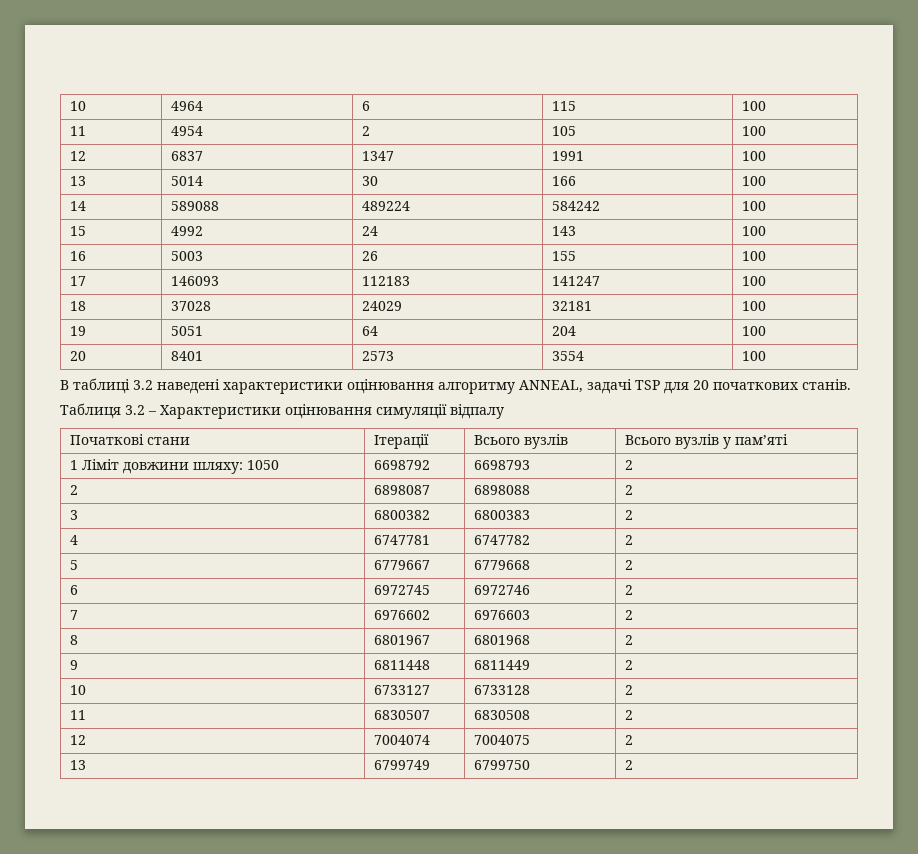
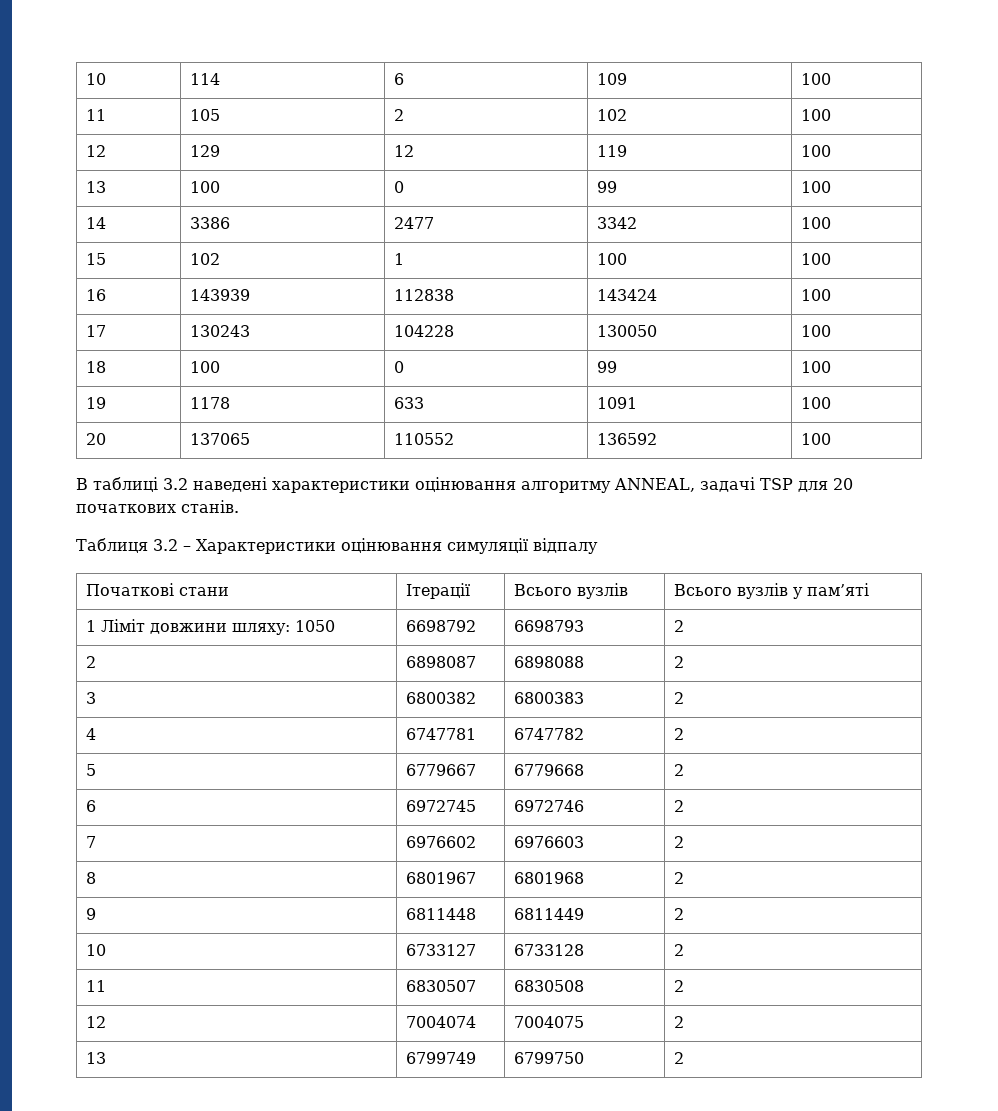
- 10 | 4964 | 6 | 115 | 100
+ 10 | 114 | 6 | 109 | 100
- 11 | 4954 | 2 | 105 | 100
+ 11 | 105 | 2 | 102 | 100
- 12 | 6837 | 1347 | 1991 | 100
+ 12 | 129 | 12 | 119 | 100
- 13 | 5014 | 30 | 166 | 100
+ 13 | 100 | 0 | 99 | 100
- 14 | 589088 | 489224 | 584242 | 100
+ 14 | 3386 | 2477 | 3342 | 100
- 15 | 4992 | 24 | 143 | 100
+ 15 | 102 | 1 | 100 | 100
- 16 | 5003 | 26 | 155 | 100
+ 16 | 143939 | 112838 | 143424 | 100
- 17 | 146093 | 112183 | 141247 | 100
+ 17 | 130243 | 104228 | 130050 | 100
- 18 | 37028 | 24029 | 32181 | 100
+ 18 | 100 | 0 | 99 | 100
- 19 | 5051 | 64 | 204 | 100
+ 19 | 1178 | 633 | 1091 | 100
- 20 | 8401 | 2573 | 3554 | 100
+ 20 | 137065 | 110552 | 136592 | 100

